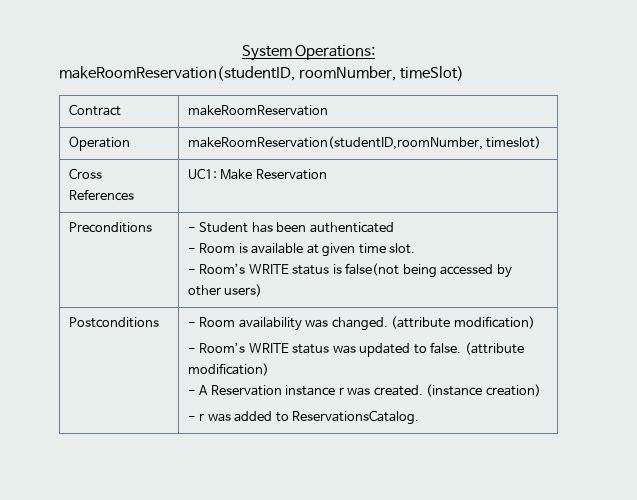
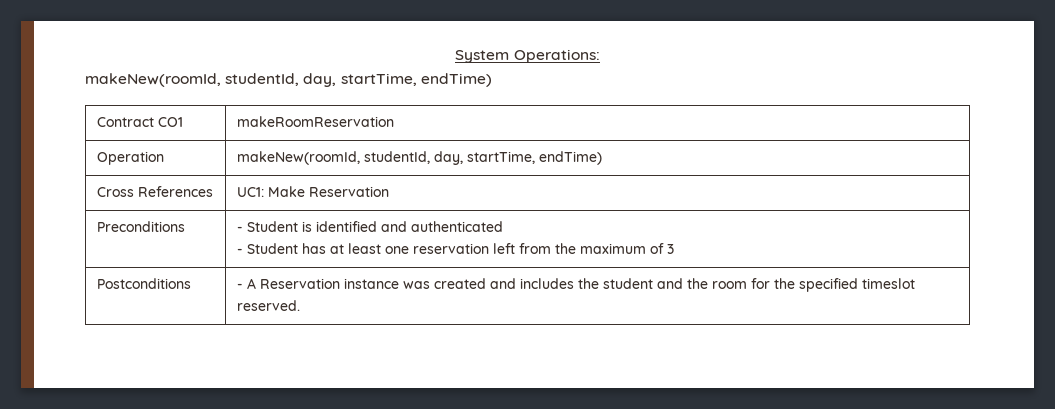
  System Operations:
- makeRoomReservation(studentID, roomNumber, timeSlot)
+ makeNew(roomId, studentId, day, startTime, endTime)
- Contract | makeRoomReservation
+ Contract CO1 | makeRoomReservation
- Operation | makeRoomReservation(studentID,roomNumber, timeslot)
+ Operation | makeNew(roomId, studentId, day, startTime, endTime)
- Preconditions | - Student has been authenticated
- - Room is available at given time slot.
- - Room’s WRITE status is false(not being accessed by other users)
- Postconditions | - Room availability was changed. (attribute modification)
- - Room’s WRITE status was updated to false. (attribute modification)
- - A Reservation instance r was created. (instance creation)
- - r was added to ReservationsCatalog.
+ Preconditions | - Student is identified and authenticated
+ - Student has at least one reservation left from the maximum of 3
+ Postconditions | - A Reservation instance was created and includes the student and the room for the specified timeslot reserved.

